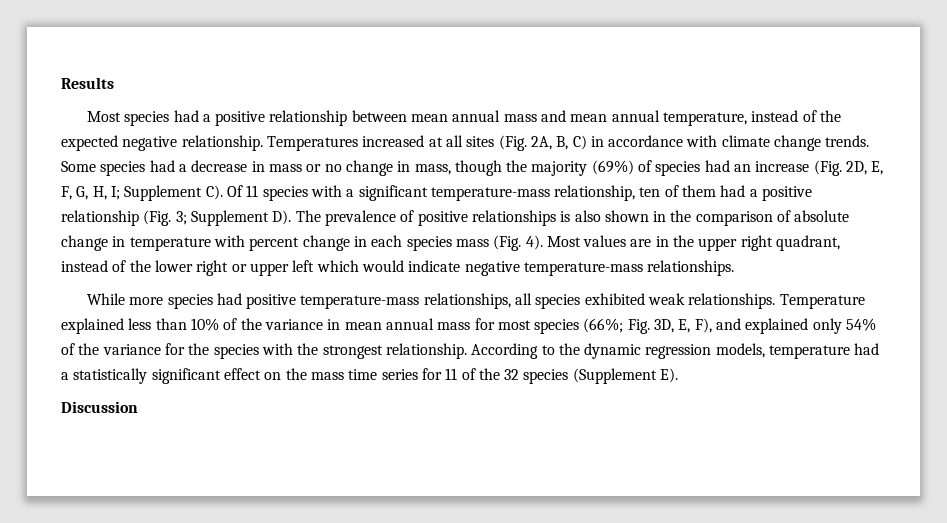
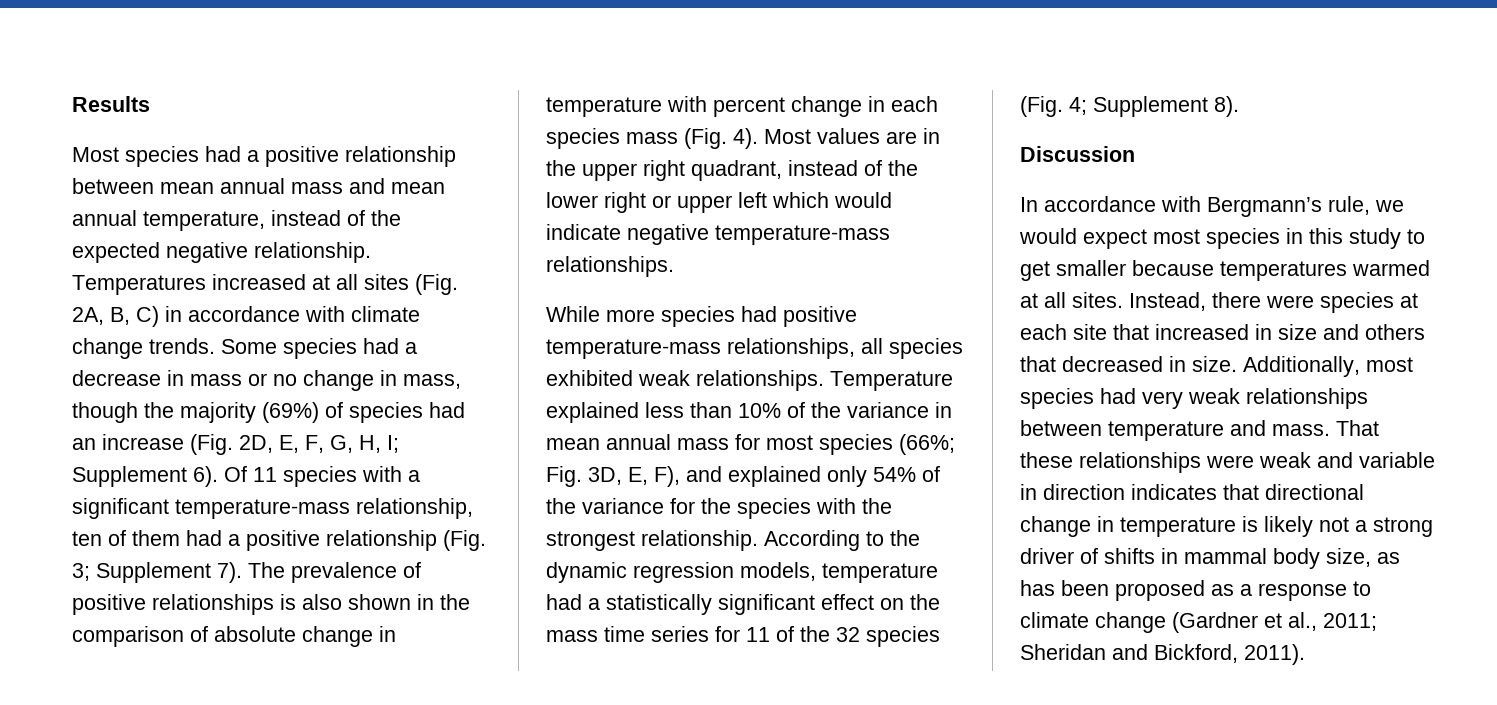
- Supplement C). Of 11 species with a significant temperature-mass relationship, ten of them had a positive relationship (Fig. 3;
+ Supplement 6). Of 11 species with a significant temperature-mass relationship, ten of them had a positive relationship (Fig. 3;
- Supplement D). The prevalence of positive relationships is also shown in the comparison of absolute change in temperature with percent change in each species mass (Fig. 4).
+ Supplement 7). The prevalence of positive relationships is also shown in the comparison of absolute change in temperature with percent change in each species mass (Fig. 4).
- According to the dynamic regression models, temperature had a statistically significant effect on the mass time series for 11 of the 32 species (Supplement E).
+ According to the dynamic regression models, temperature had a statistically significant effect on the mass time series for 11 of the 32 species (Fig. 4; Supplement 8).
  Discussion
+ In accordance with Bergmann’s rule, we would expect most species in this study to get smaller because temperatures warmed at all sites. Instead, there were species at each site that increased in size and others that decreased in size. Additionally, most species had very weak relationships between temperature and mass. That these relationships were weak and variable in direction indicates that directional change in temperature is likely not a strong driver of shifts in mammal body size, as has been proposed as a response to climate change (Gardner et al., 2011; Sheridan and Bickford, 2011).

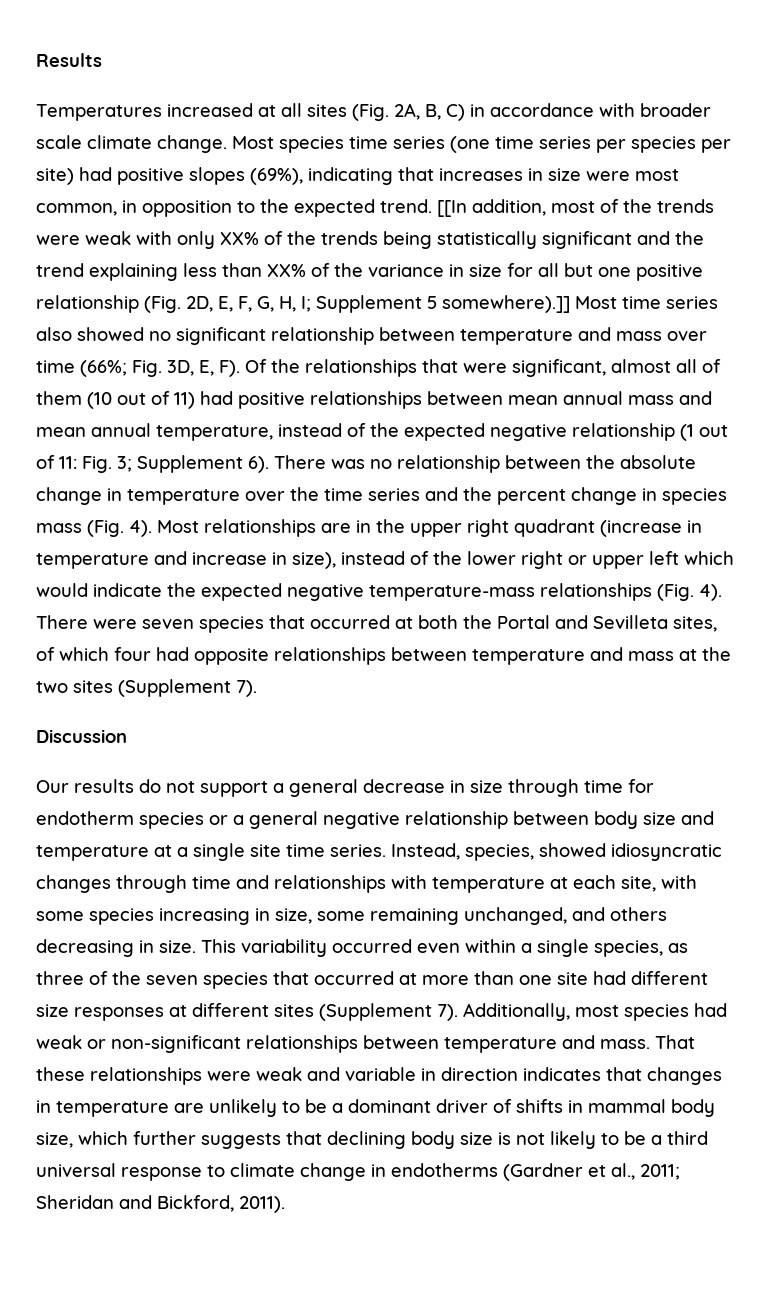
- Most species had a positive relationship between mean annual mass and mean annual temperature, instead of the expected negative relationship. Temperatures increased at all sites (Fig. 2A, B, C) in accordance with climate change trends. Some species had a decrease in mass or no change in mass, though the majority (69%) of species had an increase (Fig. 2D, E, F, G, H, I; Supplement 6). Of 11 species with a significant temperature-mass relationship, ten of them had a positive relationship (Fig. 3; Supplement 7). The prevalence of positive relationships is also shown in the comparison of absolute change in temperature with percent change in each species mass (Fig. 4).
+ Temperatures increased at all sites (Fig. 2A, B, C) in accordance with broader scale climate change. Most species time series (one time series per species per site) had positive slopes (69%), indicating that increases in size were most common, in opposition to the expected trend. [[In addition, most of the trends were weak with only XX% of the trends being statistically significant and the trend explaining less than XX% of the variance in size for all but one positive relationship (Fig. 2D, E, F, G, H, I; Supplement 5 somewhere).]] Most time series also showed no significant relationship between temperature and mass over time (66%; Fig. 3D, E, F). Of the relationships that were significant, almost all of them (10 out of 11) had positive relationships between mean annual mass and mean annual temperature, instead of the expected negative relationship (1 out of 11: Fig. 3; Supplement 6). There was no relationship between the absolute change in temperature over the time series and the percent change in species mass (Fig. 4).
- Most values are in the upper right quadrant, instead of the lower right or upper left which would indicate negative temperature-mass relationships.
- While more species had positive temperature-mass relationships, all species exhibited weak relationships. Temperature explained less than 10% of the variance in mean annual mass for most species (66%; Fig. 3D, E, F), and explained only 54% of the variance for the species with the strongest relationship. According to the dynamic regression models, temperature had a statistically significant effect on the mass time series for 11 of the 32 species (Fig. 4; Supplement 8).
+ Most relationships are in the upper right quadrant (increase in temperature and increase in size), instead of the lower right or upper left which would indicate the expected negative temperature-mass relationships (Fig. 4). There were seven species that occurred at both the Portal and Sevilleta sites, of which four had opposite relationships between temperature and mass at the two sites (Supplement 7).
  Discussion
- In accordance with Bergmann’s rule, we would expect most species in this study to get smaller because temperatures warmed at all sites. Instead, there were species at each site that increased in size and others that decreased in size.
+ Our results do not support a general decrease in size through time for endotherm species or a general negative relationship between body size and temperature at a single site time series. Instead, species, showed idiosyncratic changes through time and relationships with temperature at each site, with some species increasing in size, some remaining unchanged, and others decreasing in size. This variability occurred even within a single species, as three of the seven species that occurred at more than one site had different size responses at different sites (Supplement 7).
- Additionally, most species had very weak relationships between temperature and mass.
+ Additionally, most species had weak or non-significant relationships between temperature and mass.
- That these relationships were weak and variable in direction indicates that directional change in temperature is likely not a strong driver of shifts in mammal body size, as has been proposed as a response to climate change (Gardner et al., 2011; Sheridan and Bickford, 2011).
+ That these relationships were weak and variable in direction indicates that changes in temperature are unlikely to be a dominant driver of shifts in mammal body size, which further suggests that declining body size is not likely to be a third universal response to climate change in endotherms (Gardner et al., 2011; Sheridan and Bickford, 2011).

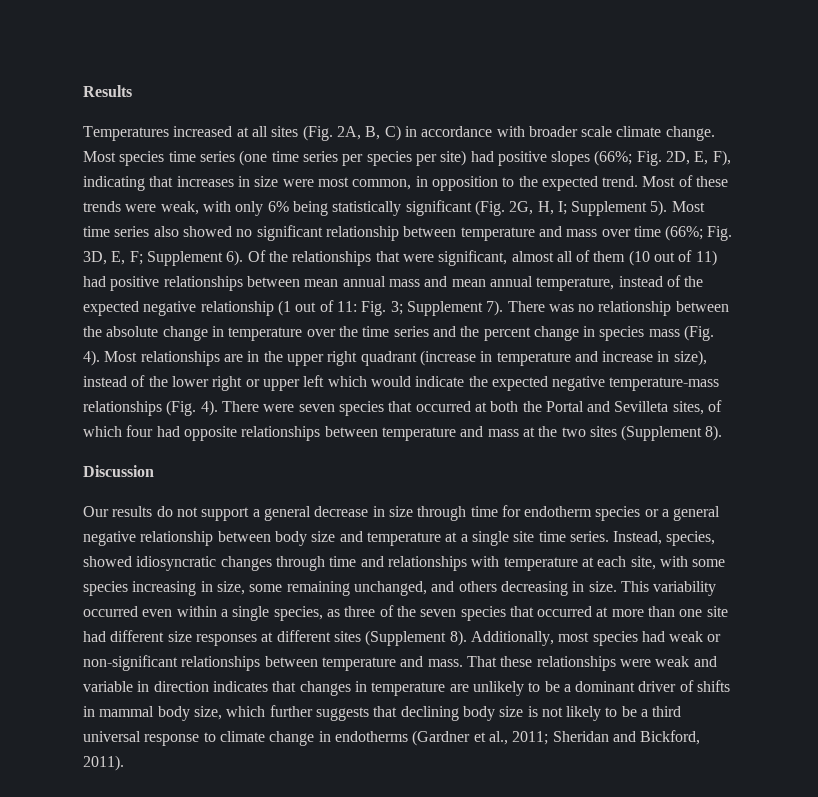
- Most species time series (one time series per species per site) had positive slopes (69%), indicating that increases in size were most common, in opposition to the expected trend.
+ Most species time series (one time series per species per site) had positive slopes (66%; Fig. 2D, E, F), indicating that increases in size were most common, in opposition to the expected trend.
- [[In addition, most of the trends were weak with only XX% of the trends being statistically significant and the trend explaining less than XX% of the variance in size for all but one positive relationship (Fig. 2D, E, F, G, H, I; Supplement 5 somewhere).]]
+ Most of these trends were weak, with only 6% being statistically significant (Fig. 2G, H, I; Supplement 5).
- Most time series also showed no significant relationship between temperature and mass over time (66%; Fig. 3D, E, F). Of the relationships that were significant, almost all of them (10 out of 11) had positive relationships between mean annual mass and mean annual temperature, instead of the expected negative relationship (1 out of 11: Fig. 3; Supplement 6).
+ Most time series also showed no significant relationship between temperature and mass over time (66%; Fig. 3D, E, F; Supplement 6). Of the relationships that were significant, almost all of them (10 out of 11) had positive relationships between mean annual mass and mean annual temperature, instead of the expected negative relationship (1 out of 11: Fig. 3; Supplement 7).
- There were seven species that occurred at both the Portal and Sevilleta sites, of which four had opposite relationships between temperature and mass at the two sites (Supplement 7).
+ There were seven species that occurred at both the Portal and Sevilleta sites, of which four had opposite relationships between temperature and mass at the two sites (Supplement 8).
- This variability occurred even within a single species, as three of the seven species that occurred at more than one site had different size responses at different sites (Supplement 7).
+ This variability occurred even within a single species, as three of the seven species that occurred at more than one site had different size responses at different sites (Supplement 8).

